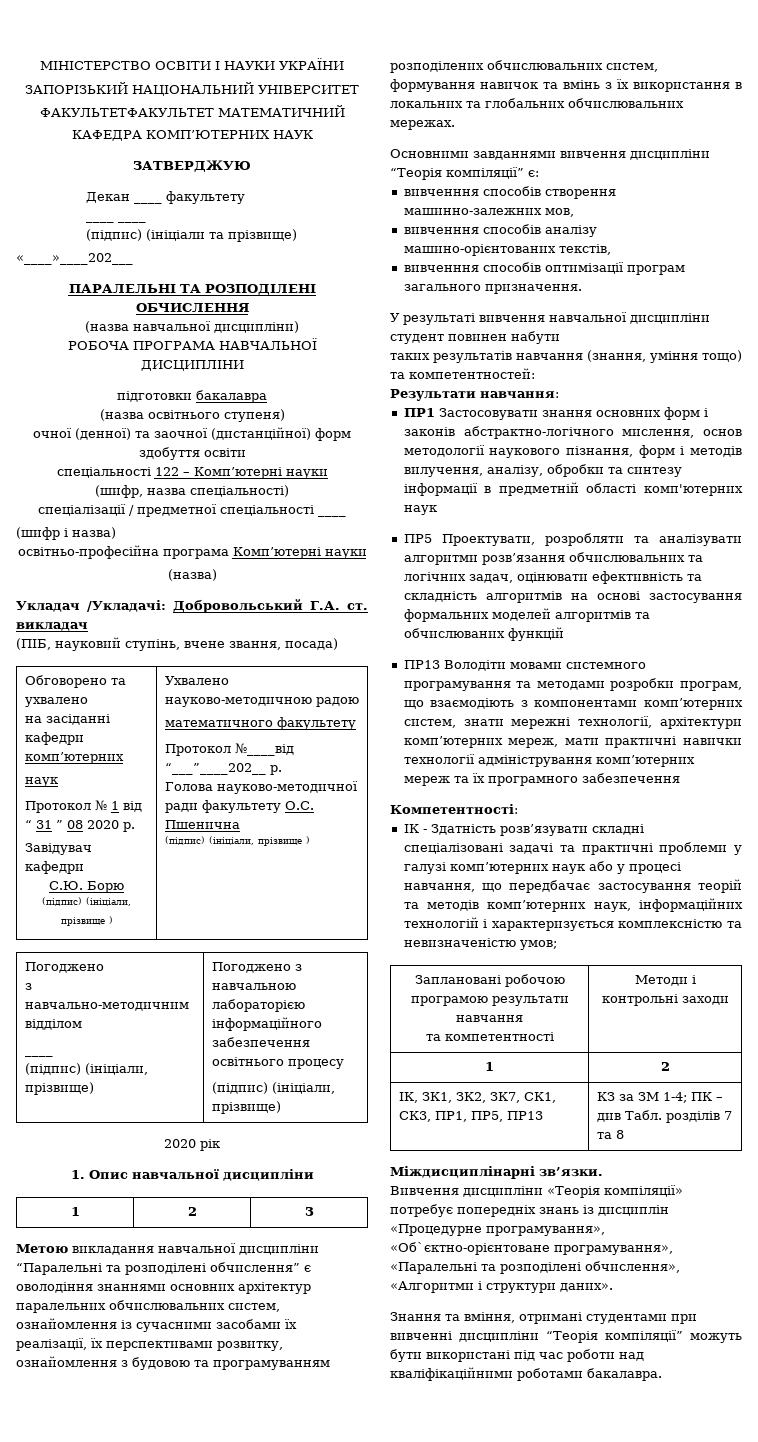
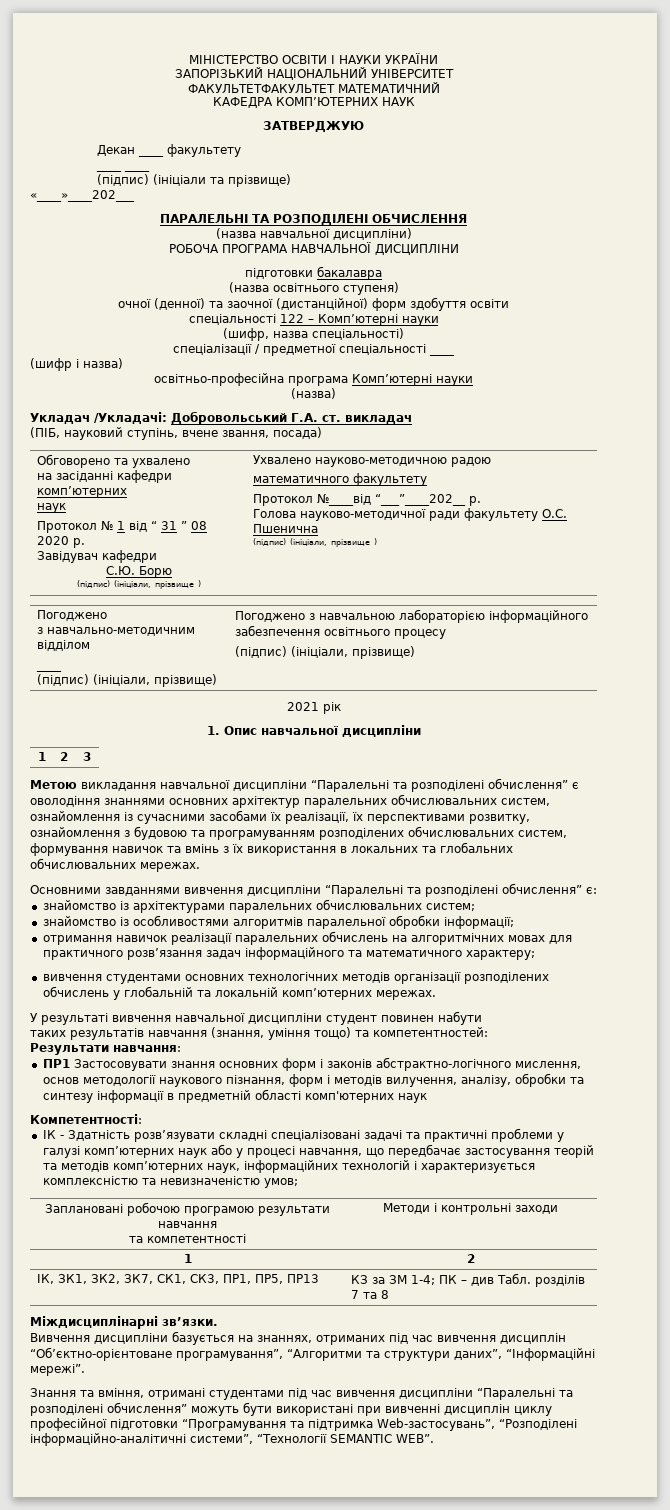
- 2020 рік
+ 2021 рік
- Основними завданнями вивчення дисципліни “Теорія компіляції” є:
- вивченння способів створення машинно-залежних мов,
- вивченння способів аналізу машино-орієнтованих текстів,
- вивченння способів оптимізації програм загального призначення.
+ Основними завданнями вивчення дисципліни “Паралельні та розподілені обчислення” є:
+ знайомство із архітектурами паралельних обчислювальних систем;
+ знайомство із особливостями алгоритмів паралельної обробки інформації;
+ отримання навичок реалізації паралельних обчислень на алгоритмічних мовах для практичного розв’язання задач інформаційного та математичного характеру;
+ вивчення студентами основних технологічних методів організації розподілених обчислень у глобальній та локальній комп’ютерних мережах.
- ПР5 Проектувати, розробляти та аналізувати алгоритми розв’язання обчислювальних та логічних задач, оцінювати ефективність та складність алгоритмів на основі застосування формальних моделей алгоритмів та обчислюваних функцій
- ПР13 Володіти мовами системного програмування та методами розробки програм, що взаємодіють з компонентами комп’ютерних систем, знати мережні технології, архітектури комп’ютерних мереж, мати практичні навички технології адміністрування комп’ютерних мереж та їх програмного забезпечення
- Вивчення дисципліни «Теорія компіляції» потребує попередніх знань із дисциплін «Процедурне пpогpамування», «Об`єктно-орієнтоване програмування», «Паралельні та розподілені обчислення», «Алгоритми і структури даних».
+ Вивчення дисципліни базується на знаннях, отриманих під час вивчення дисциплін “Об’єктно-орієнтоване програмування”, “Алгоритми та структури даних”, “Інформаційні мережі”.
- Знання та вміння, отримані студентами при вивченні дисципліни “Теорія компіляції” можуть бути використані під час роботи над кваліфікаційними роботами бакалавра.
+ Знання та вміння, отримані студентами під час вивчення дисципліни “Паралельні та розподілені обчислення” можуть бути використані при вивченні дисциплін циклу професійної підготовки “Програмування та підтримка Web-застосувань”, “Розподілені інформаційно-аналітичні системи”, “Технології SEMANTIC WEB”.

